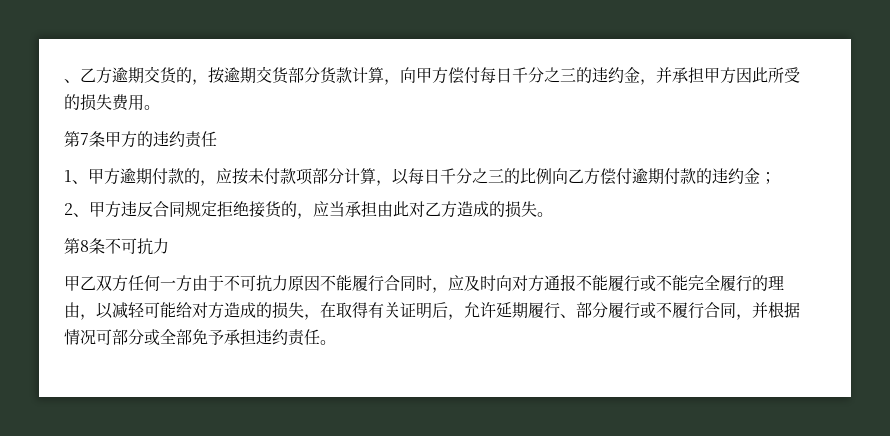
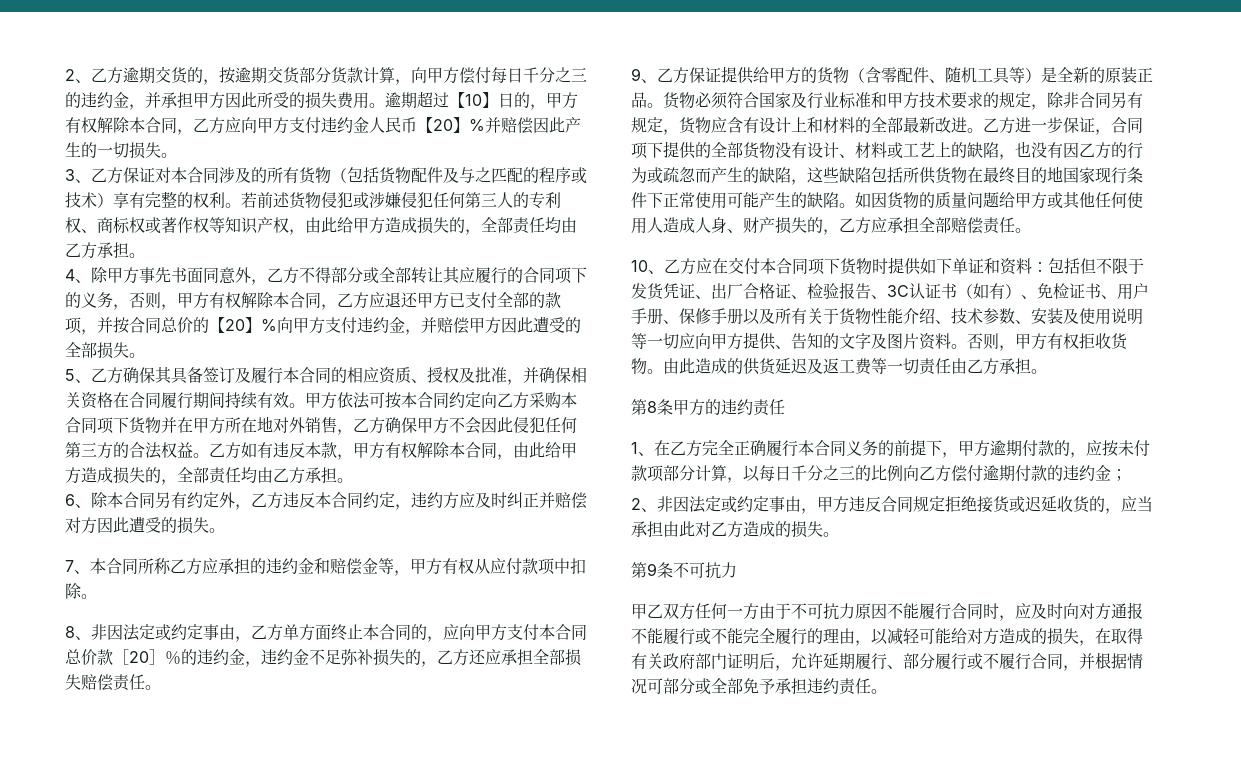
- 、乙方逾期交货的，按逾期交货部分货款计算，向甲方偿付每日千分之三的违约金，并承担甲方因此所受的损失费用。
- 第7条甲方的违约责任
+ 2、乙方逾期交货的，按逾期交货部分货款计算，向甲方偿付每日千分之三的违约金，并承担甲方因此所受的损失费用。逾期超过【10】日的，甲方有权解除本合同，乙方应向甲方支付违约金人民币【20】%并赔偿因此产生的一切损失。
+ 3、乙方保证对本合同涉及的所有货物（包括货物配件及与之匹配的程序或技术）享有完整的权利。若前述货物侵犯或涉嫌侵犯任何第三人的专利权、商标权或著作权等知识产权，由此给甲方造成损失的，全部责任均由乙方承担。
+ 4、除甲方事先书面同意外，乙方不得部分或全部转让其应履行的合同项下的义务，否则，甲方有权解除本合同，乙方应退还甲方已支付全部的款项，并按合同总价的【20】%向甲方支付违约金，并赔偿甲方因此遭受的全部损失。
+ 5、乙方确保其具备签订及履行本合同的相应资质、授权及批准，并确保相关资格在合同履行期间持续有效。甲方依法可按本合同约定向乙方采购本合同项下货物并在甲方所在地对外销售，乙方确保甲方不会因此侵犯任何第三方的合法权益。乙方如有违反本款，甲方有权解除本合同，由此给甲方造成损失的，全部责任均由乙方承担。
+ 6、除本合同另有约定外，乙方违反本合同约定，违约方应及时纠正并赔偿对方因此遭受的损失。
+ 7、本合同所称乙方应承担的违约金和赔偿金等，甲方有权从应付款项中扣除。
+ 8、非因法定或约定事由，乙方单方面终止本合同的，应向甲方支付本合同总价款［20］％的违约金，违约金不足弥补损失的，乙方还应承担全部损失赔偿责任。
+ 9、乙方保证提供给甲方的货物（含零配件、随机工具等）是全新的原装正品。货物必须符合国家及行业标准和甲方技术要求的规定，除非合同另有规定，货物应含有设计上和材料的全部最新改进。乙方进一步保证，合同项下提供的全部货物没有设计、材料或工艺上的缺陷，也没有因乙方的行为或疏忽而产生的缺陷，这些缺陷包括所供货物在最终目的地国家现行条件下正常使用可能产生的缺陷。如因货物的质量问题给甲方或其他任何使用人造成人身、财产损失的，乙方应承担全部赔偿责任。
+ 10、乙方应在交付本合同项下货物时提供如下单证和资料：包括但不限于发货凭证、出厂合格证、检验报告、3C认证书（如有）、免检证书、用户手册、保修手册以及所有关于货物性能介绍、技术参数、安装及使用说明等一切应向甲方提供、告知的文字及图片资料。否则，甲方有权拒收货物。由此造成的供货延迟及返工费等一切责任由乙方承担。
+ 第8条甲方的违约责任
- 1、甲方逾期付款的，应按未付款项部分计算，以每日千分之三的比例向乙方偿付逾期付款的违约金；
+ 1、在乙方完全正确履行本合同义务的前提下，甲方逾期付款的，应按未付款项部分计算，以每日千分之三的比例向乙方偿付逾期付款的违约金；
- 2、甲方违反合同规定拒绝接货的，应当承担由此对乙方造成的损失。
+ 2、非因法定或约定事由，甲方违反合同规定拒绝接货或迟延收货的，应当承担由此对乙方造成的损失。
- 第8条不可抗力
+ 第9条不可抗力
- 甲乙双方任何一方由于不可抗力原因不能履行合同时，应及时向对方通报不能履行或不能完全履行的理由，以减轻可能给对方造成的损失，在取得有关证明后，允许延期履行、部分履行或不履行合同，并根据情况可部分或全部免予承担违约责任。
+ 甲乙双方任何一方由于不可抗力原因不能履行合同时，应及时向对方通报不能履行或不能完全履行的理由，以减轻可能给对方造成的损失，在取得有关政府部门证明后，允许延期履行、部分履行或不履行合同，并根据情况可部分或全部免予承担违约责任。

